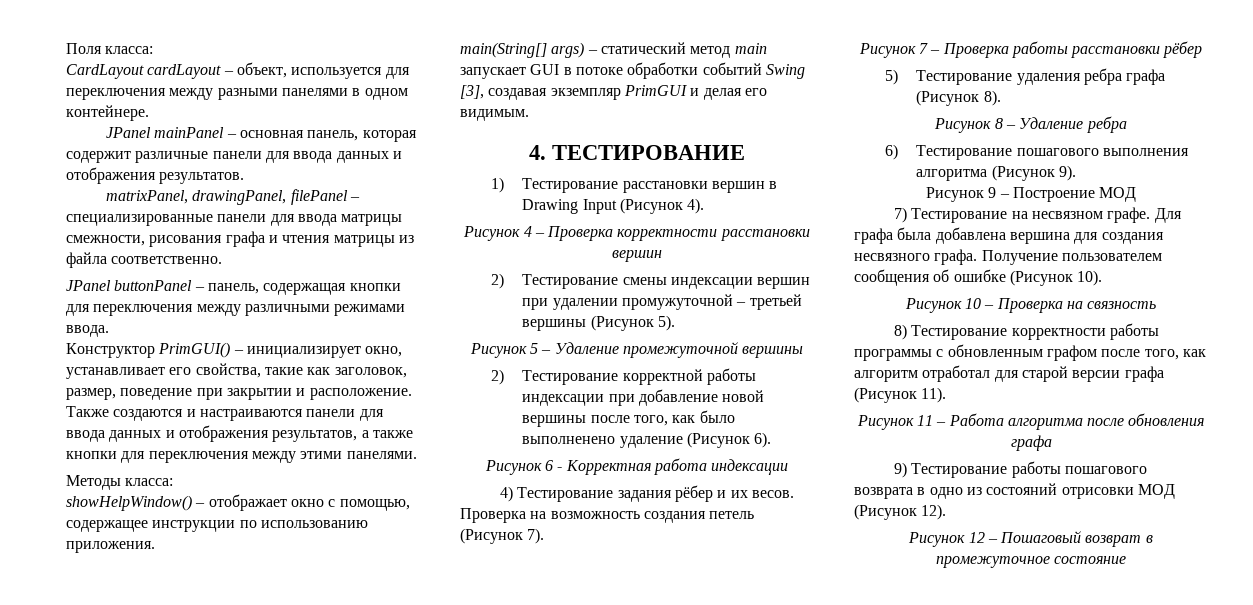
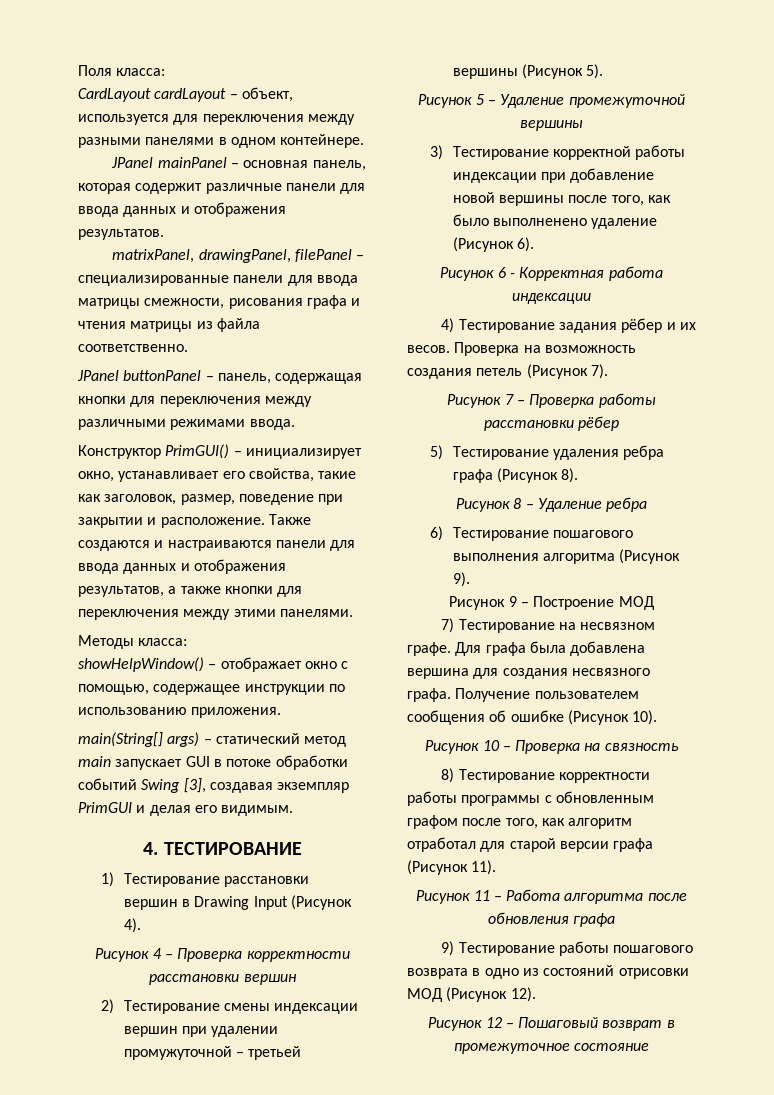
- 2) Тестирование корректной работы индексации при добавление новой вершины после того, как было выполненено удаление (Рисунок 6).
+ 3) Тестирование корректной работы индексации при добавление новой вершины после того, как было выполненено удаление (Рисунок 6).

